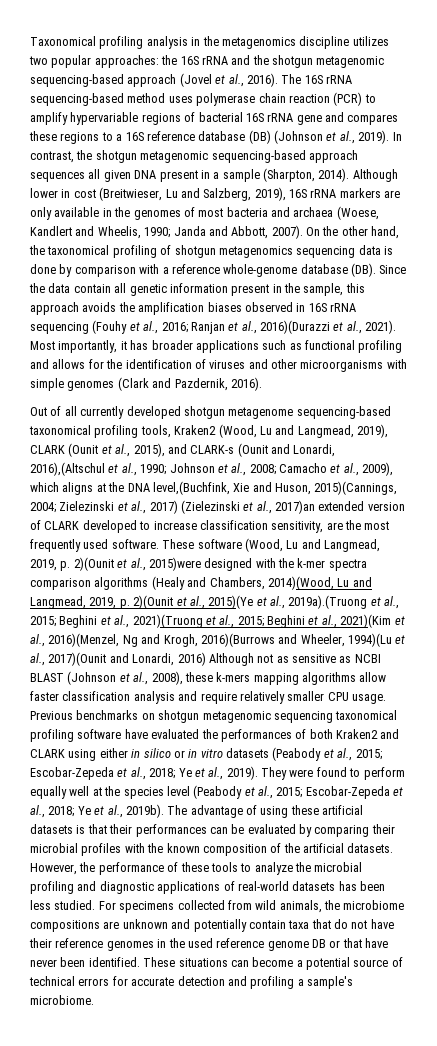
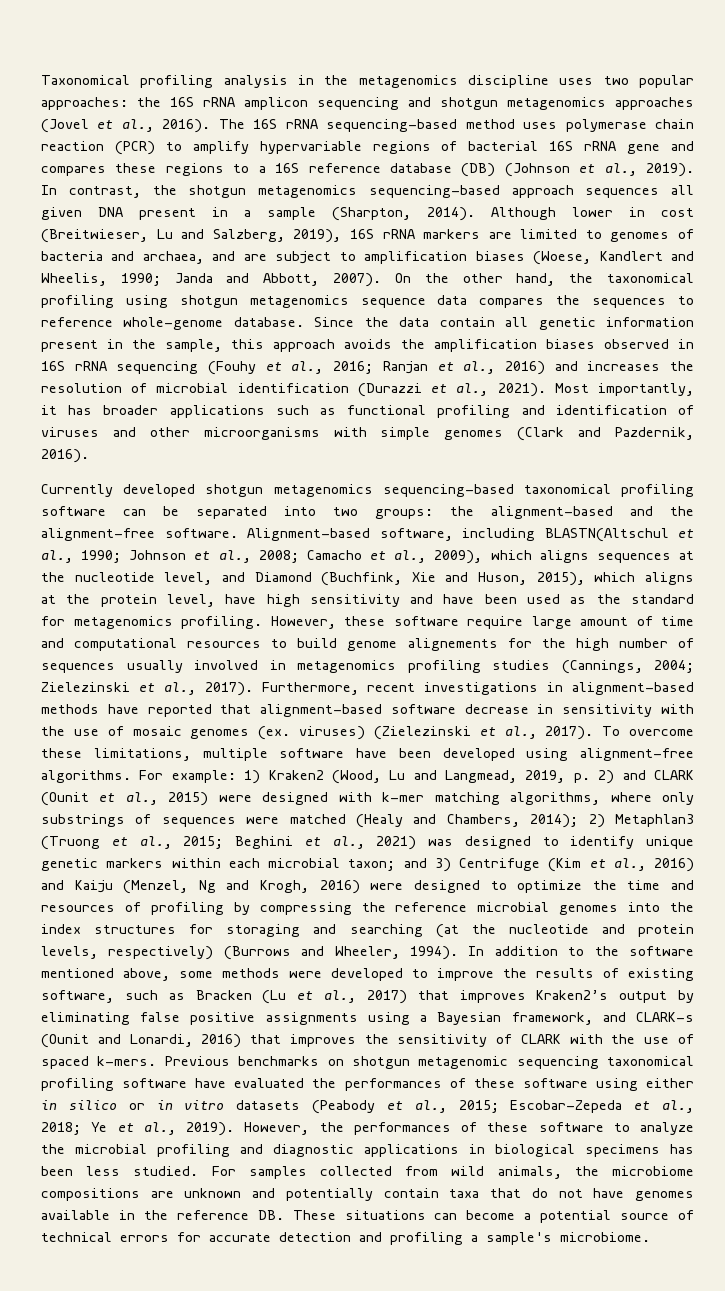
- Taxonomical profiling analysis in the metagenomics discipline utilizes two popular approaches: the 16S rRNA and the shotgun metagenomic sequencing-based approach (Jovel et al., 2016).
+ Taxonomical profiling analysis in the metagenomics discipline uses two popular approaches: the 16S rRNA amplicon sequencing and shotgun metagenomics approaches (Jovel et al., 2016).
- In contrast, the shotgun metagenomic sequencing-based approach sequences all given DNA present in a sample (Sharpton, 2014).
+ In contrast, the shotgun metagenomics sequencing-based approach sequences all given DNA present in a sample (Sharpton, 2014).
- Although lower in cost (Breitwieser, Lu and Salzberg, 2019), 16S rRNA markers are only available in the genomes of most bacteria and archaea (Woese, Kandlert and Wheelis, 1990; Janda and Abbott, 2007).
+ Although lower in cost (Breitwieser, Lu and Salzberg, 2019), 16S rRNA markers are limited to genomes of bacteria and archaea, and are subject to amplification biases (Woese, Kandlert and Wheelis, 1990; Janda and Abbott, 2007).
- On the other hand, the taxonomical profiling of shotgun metagenomics sequencing data is done by comparison with a reference whole-genome database (DB). Since the data contain all genetic information present in the sample, this approach avoids the amplification biases observed in 16S rRNA sequencing (Fouhy et al., 2016; Ranjan et al., 2016)(Durazzi et al., 2021).
+ On the other hand, the taxonomical profiling using shotgun metagenomics sequence data compares the sequences to reference whole-genome database. Since the data contain all genetic information present in the sample, this approach avoids the amplification biases observed in 16S rRNA sequencing (Fouhy et al., 2016; Ranjan et al., 2016) and increases the resolution of microbial identification (Durazzi et al., 2021).
- Most importantly, it has broader applications such as functional profiling and allows for the identification of viruses and other microorganisms with simple genomes (Clark and Pazdernik, 2016).
+ Most importantly, it has broader applications such as functional profiling and identification of viruses and other microorganisms with simple genomes (Clark and Pazdernik, 2016).
- Out of all currently developed shotgun metagenome sequencing-based taxonomical profiling tools, Kraken2 (Wood, Lu and Langmead, 2019), CLARK (Ounit et al., 2015), and CLARK-s (Ounit and Lonardi, 2016),(Altschul et al., 1990; Johnson et al., 2008; Camacho et al., 2009), which aligns at the DNA level,(Buchfink, Xie and Huson, 2015)(Cannings, 2004; Zielezinski et al., 2017) (Zielezinski et al., 2017)an extended version of CLARK developed to increase classification sensitivity, are the most frequently used software. These software (Wood, Lu and Langmead, 2019, p. 2)(Ounit et al., 2015)were designed with the k-mer spectra comparison algorithms (Healy and Chambers, 2014)(Wood, Lu and Langmead, 2019, p. 2)(Ounit et al., 2015)(Ye et al., 2019a).(Truong et al., 2015; Beghini et al., 2021)(Truong et al., 2015; Beghini et al., 2021)(Kim et al., 2016)(Menzel, Ng and Krogh, 2016)(Burrows and Wheeler, 1994)(Lu et al., 2017)(Ounit and Lonardi, 2016) Although not as sensitive as NCBI BLAST (Johnson et al., 2008), these k-mers mapping algorithms allow faster classification analysis and require relatively smaller CPU usage.
+ Currently developed shotgun metagenomics sequencing-based taxonomical profiling software can be separated into two groups: the alignment-based and the alignment-free software. Alignment-based software, including BLASTN(Altschul et al., 1990; Johnson et al., 2008; Camacho et al., 2009), which aligns sequences at the nucleotide level, and Diamond (Buchfink, Xie and Huson, 2015), which aligns at the protein level, have high sensitivity and have been used as the standard for metagenomics profiling. However, these software require large amount of time and computational resources to build genome alignements for the high number of sequences usually involved in metagenomics profiling studies (Cannings, 2004; Zielezinski et al., 2017). Furthermore, recent investigations in alignment-based methods have reported that alignment-based software decrease in sensitivity with the use of mosaic genomes (ex. viruses) (Zielezinski et al., 2017). To overcome these limitations, multiple software have been developed using alignment-free algorithms. For example: 1) Kraken2 (Wood, Lu and Langmead, 2019, p. 2) and CLARK (Ounit et al., 2015) were designed with k-mer matching algorithms, where only substrings of sequences were matched (Healy and Chambers, 2014); 2) Metaphlan3 (Truong et al., 2015; Beghini et al., 2021) was designed to identify unique genetic markers within each microbial taxon; and 3) Centrifuge (Kim et al., 2016) and Kaiju (Menzel, Ng and Krogh, 2016) were designed to optimize the time and resources of profiling by compressing the reference microbial genomes into the index structures for storaging and searching (at the nucleotide and protein levels, respectively) (Burrows and Wheeler, 1994). In addition to the software mentioned above, some methods were developed to improve the results of existing software, such as Bracken (Lu et al., 2017) that improves Kraken2’s output by eliminating false positive assignments using a Bayesian framework, and CLARK-s (Ounit and Lonardi, 2016) that improves the sensitivity of CLARK with the use of spaced k-mers.
- Previous benchmarks on shotgun metagenomic sequencing taxonomical profiling software have evaluated the performances of both Kraken2 and CLARK using either in silico or in vitro datasets (Peabody et al., 2015; Escobar-Zepeda et al., 2018; Ye et al., 2019).
+ Previous benchmarks on shotgun metagenomic sequencing taxonomical profiling software have evaluated the performances of these software using either in silico or in vitro datasets (Peabody et al., 2015; Escobar-Zepeda et al., 2018; Ye et al., 2019).
- They were found to perform equally well at the species level (Peabody et al., 2015; Escobar-Zepeda et al., 2018; Ye et al., 2019b). The advantage of using these artificial datasets is that their performances can be evaluated by comparing their microbial profiles with the known composition of the artificial datasets.
- However, the performance of these tools to analyze the microbial profiling and diagnostic applications of real-world datasets has been less studied.
+ However, the performances of these software to analyze the microbial profiling and diagnostic applications in biological specimens has been less studied.
- For specimens collected from wild animals, the microbiome compositions are unknown and potentially contain taxa that do not have their reference genomes in the used reference genome DB or that have never been identified. These situations can become a potential source of technical errors for accurate detection and profiling a sample's microbiome.
+ For samples collected from wild animals, the microbiome compositions are unknown and potentially contain taxa that do not have genomes available in the reference DB. These situations can become a potential source of technical errors for accurate detection and profiling a sample's microbiome.

